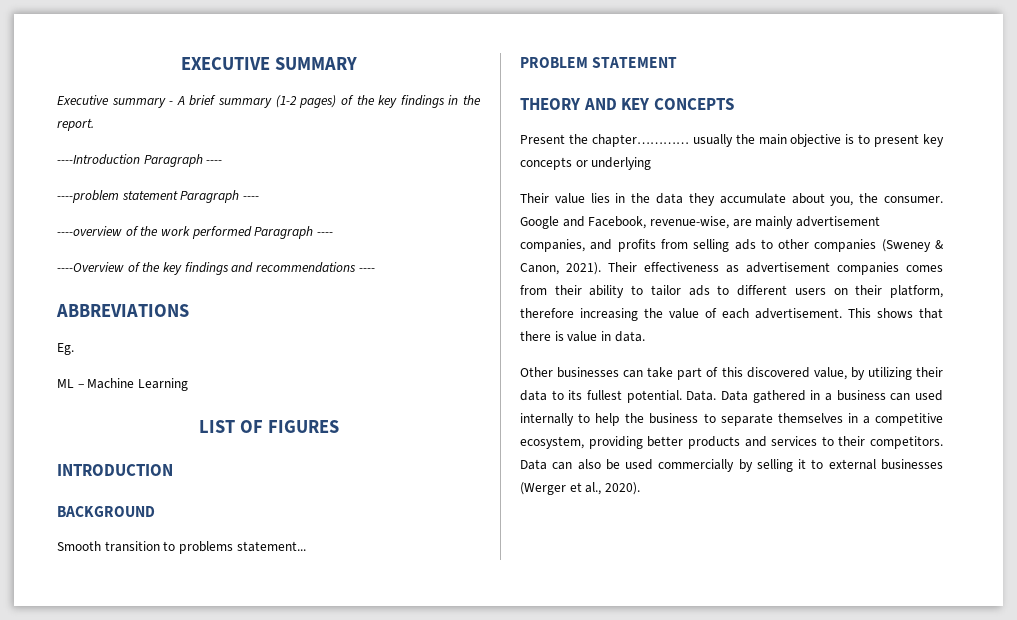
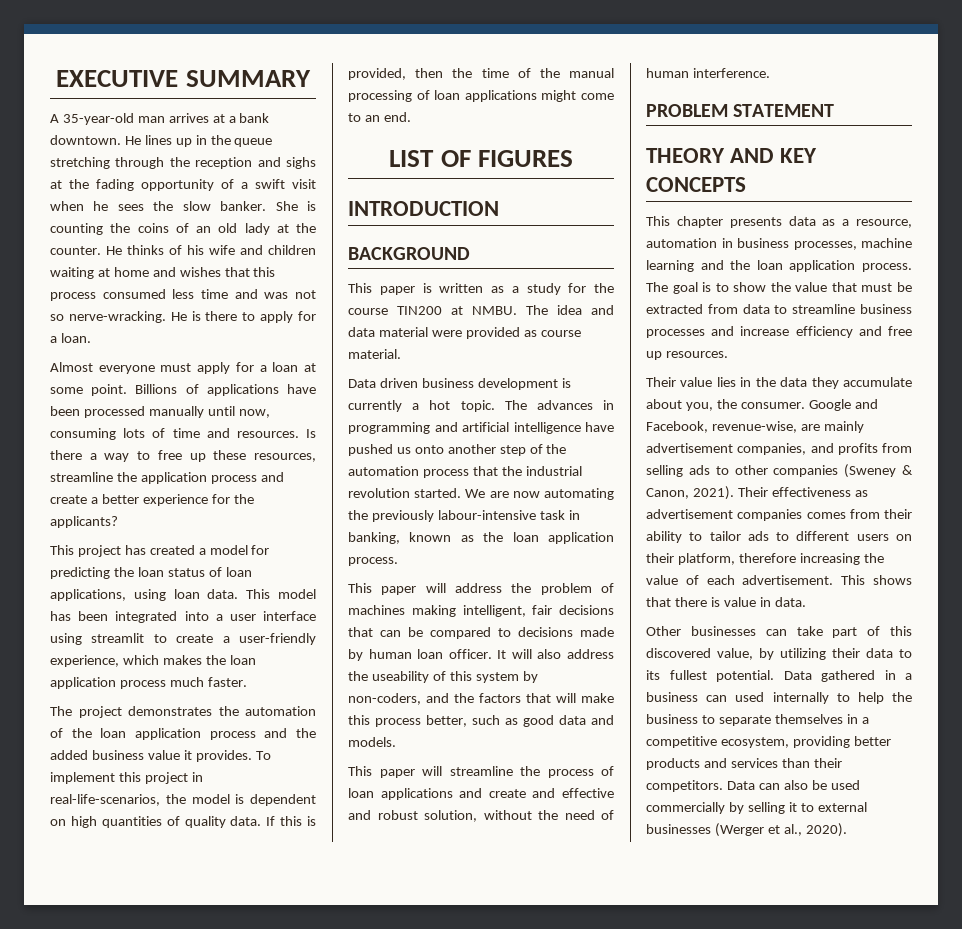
- Executive summary - A brief summary (1-2 pages) of the key findings in the report.
- ----Introduction Paragraph ----
- ----problem statement Paragraph ----
- ----overview of the work performed Paragraph ----
- ----Overview of the key findings and recommendations ----
- ABBREVIATIONS
- Eg.
- ML – Machine Learning
+ A 35-year-old man arrives at a bank downtown. He lines up in the queue stretching through the reception and sighs at the fading opportunity of a swift visit when he sees the slow banker. She is counting the coins of an old lady at the counter. He thinks of his wife and children waiting at home and wishes that this process consumed less time and was not so nerve-wracking. He is there to apply for a loan.
+ Almost everyone must apply for a loan at some point. Billions of applications have been processed manually until now, consuming lots of time and resources. Is there a way to free up these resources, streamline the application process and create a better experience for the applicants?
+ This project has created a model for predicting the loan status of loan applications, using loan data. This model has been integrated into a user interface using streamlit to create a user-friendly experience, which makes the loan application process much faster.
+ The project demonstrates the automation of the loan application process and the added business value it provides. To implement this project in real-life-scenarios, the model is dependent on high quantities of quality data. If this is provided, then the time of the manual processing of loan applications might come to an end.
- Smooth transition to problems statement...
+ This paper is written as a study for the course TIN200 at NMBU. The idea and data material were provided as course material.
+ Data driven business development is currently a hot topic. The advances in programming and artificial intelligence have pushed us onto another step of the automation process that the industrial revolution started. We are now automating the previously labour-intensive task in banking, known as the loan application process.
+ This paper will address the problem of machines making intelligent, fair decisions that can be compared to decisions made by human loan officer. It will also address the useability of this system by non-coders, and the factors that will make this process better, such as good data and models.
+ This paper will streamline the process of loan applications and create and effective and robust solution, without the need of human interference.
- Present the chapter………… usually the main objective is to present key concepts or underlying
+ This chapter presents data as a resource, automation in business processes, machine learning and the loan application process. The goal is to show the value that must be extracted from data to streamline business processes and increase efficiency and free up resources.
- Data.
- Data gathered in a business can used internally to help the business to separate themselves in a competitive ecosystem, providing better products and services to their competitors.
+ Data gathered in a business can used internally to help the business to separate themselves in a competitive ecosystem, providing better products and services than their competitors.

